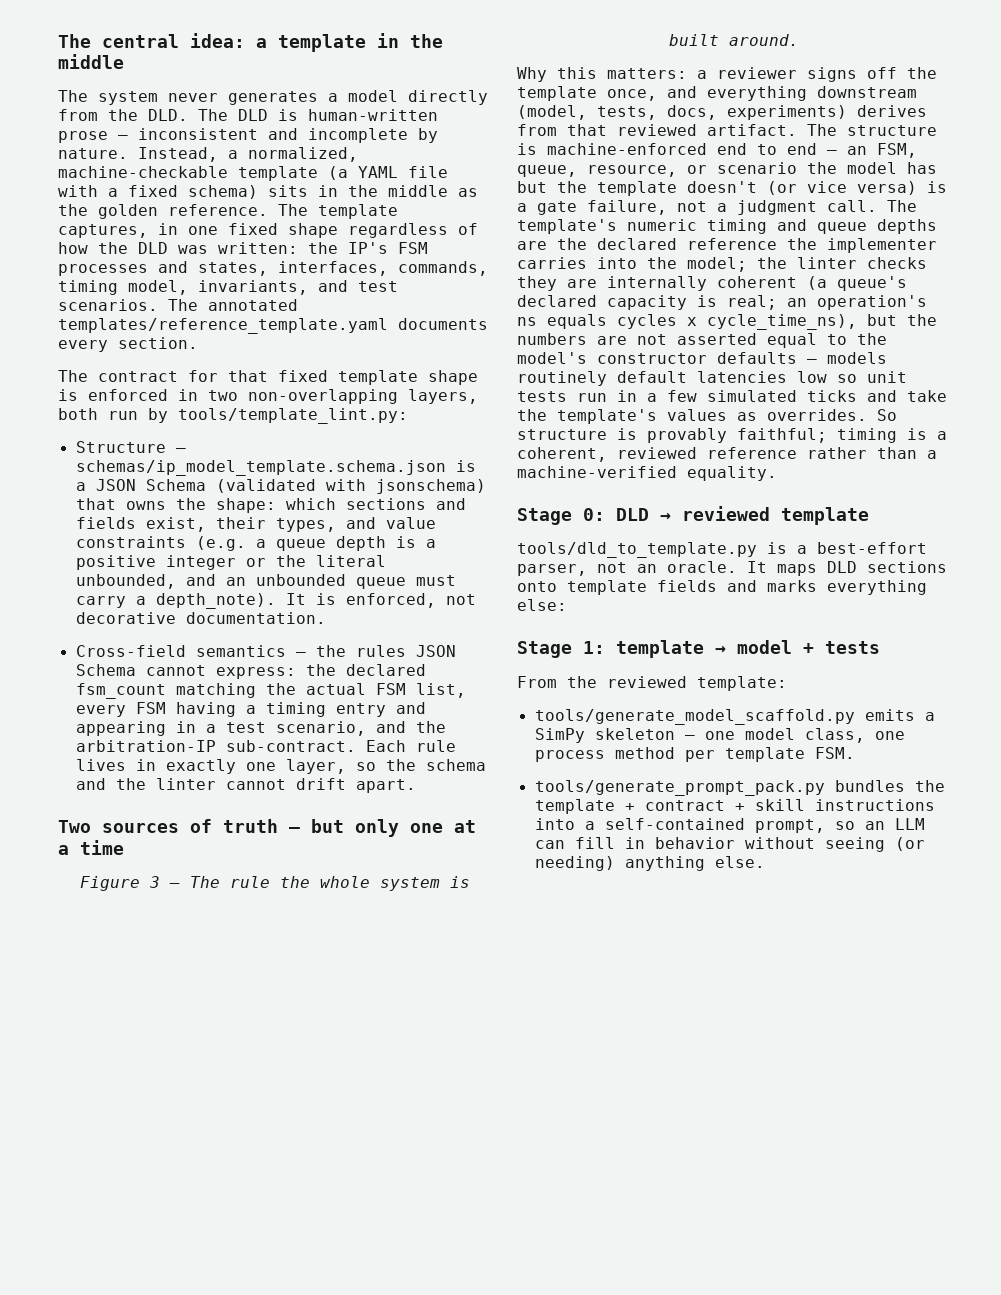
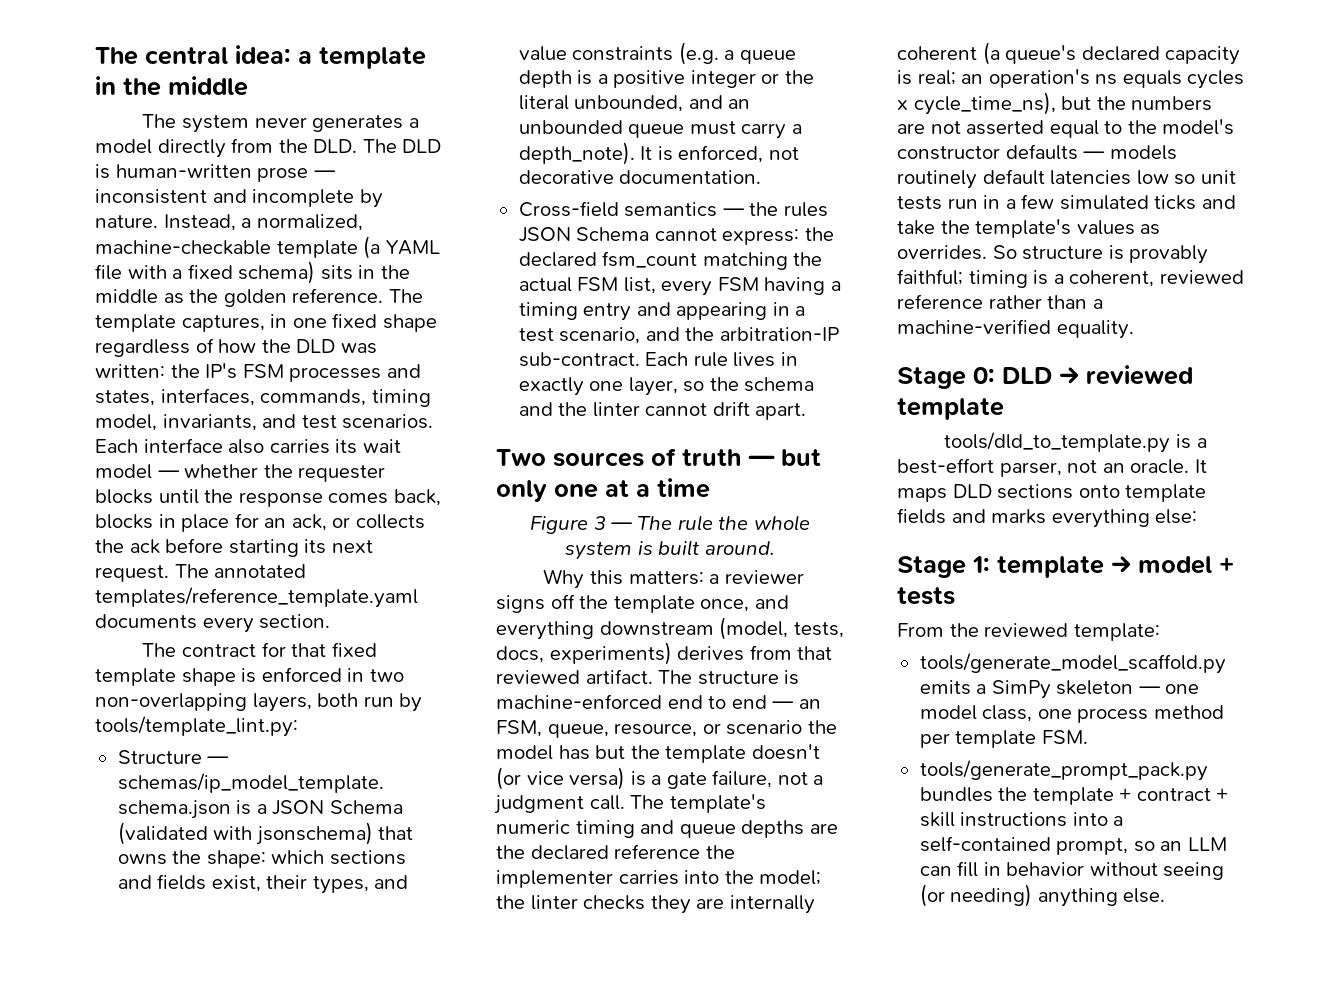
+ Each interface also carries its wait model — whether the requester blocks until the response comes back, blocks in place for an ack, or collects the ack before starting its next request.

